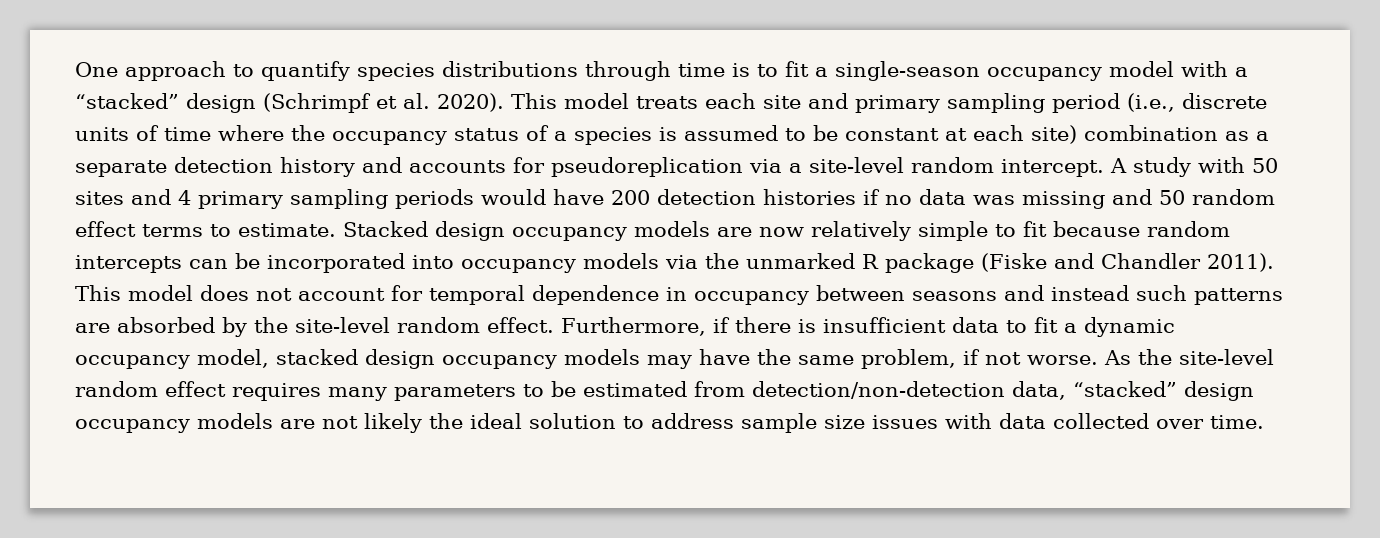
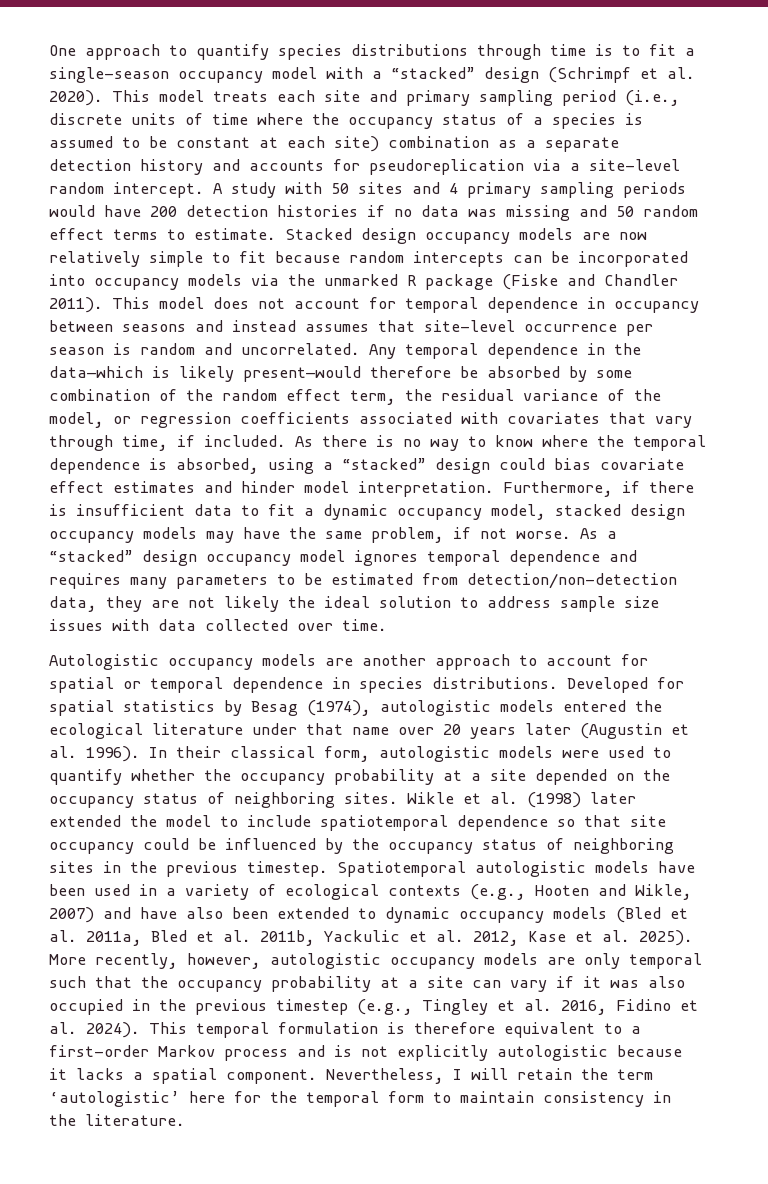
- This model does not account for temporal dependence in occupancy between seasons and instead such patterns are absorbed by the site-level random effect.
+ This model does not account for temporal dependence in occupancy between seasons and instead assumes that site-level occurrence per season is random and uncorrelated. Any temporal dependence in the data—which is likely present—would therefore be absorbed by some combination of the random effect term, the residual variance of the model, or regression coefficients associated with covariates that vary through time, if included. As there is no way to know where the temporal dependence is absorbed, using a “stacked” design could bias covariate effect estimates and hinder model interpretation.
- As the site-level random effect requires many parameters to be estimated from detection/non-detection data, “stacked” design occupancy models are not likely the ideal solution to address sample size issues with data collected over time.
+ As a “stacked” design occupancy model ignores temporal dependence and requires many parameters to be estimated from detection/non-detection data, they are not likely the ideal solution to address sample size issues with data collected over time.
+ Autologistic occupancy models are another approach to account for spatial or temporal dependence in species distributions. Developed for spatial statistics by Besag (1974), autologistic models entered the ecological literature under that name over 20 years later (Augustin et al. 1996). In their classical form, autologistic models were used to quantify whether the occupancy probability at a site depended on the occupancy status of neighboring sites. Wikle et al. (1998) later extended the model to include spatiotemporal dependence so that site occupancy could be influenced by the occupancy status of neighboring sites in the previous timestep. Spatiotemporal autologistic models have been used in a variety of ecological contexts (e.g., Hooten and Wikle, 2007) and have also been extended to dynamic occupancy models (Bled et al. 2011a, Bled et al. 2011b, Yackulic et al. 2012, Kase et al. 2025). More recently, however, autologistic occupancy models are only temporal such that the occupancy probability at a site can vary if it was also occupied in the previous timestep (e.g., Tingley et al. 2016, Fidino et al. 2024). This temporal formulation is therefore equivalent to a first-order Markov process and is not explicitly autologistic because it lacks a spatial component. Nevertheless, I will retain the term ‘autologistic’ here for the temporal form to maintain consistency in the literature.

